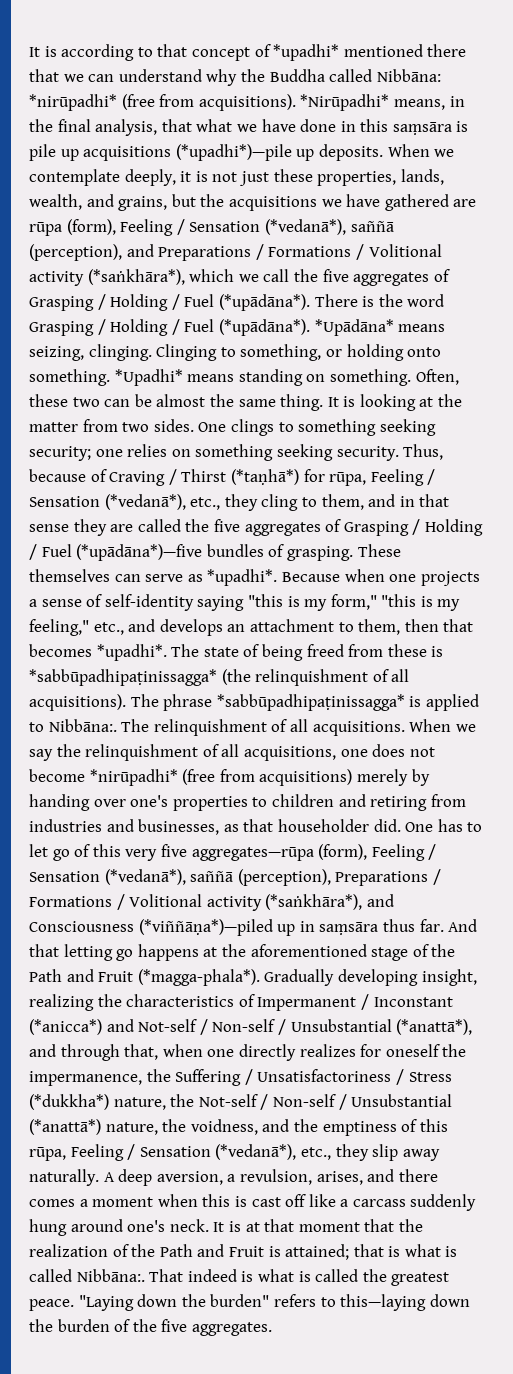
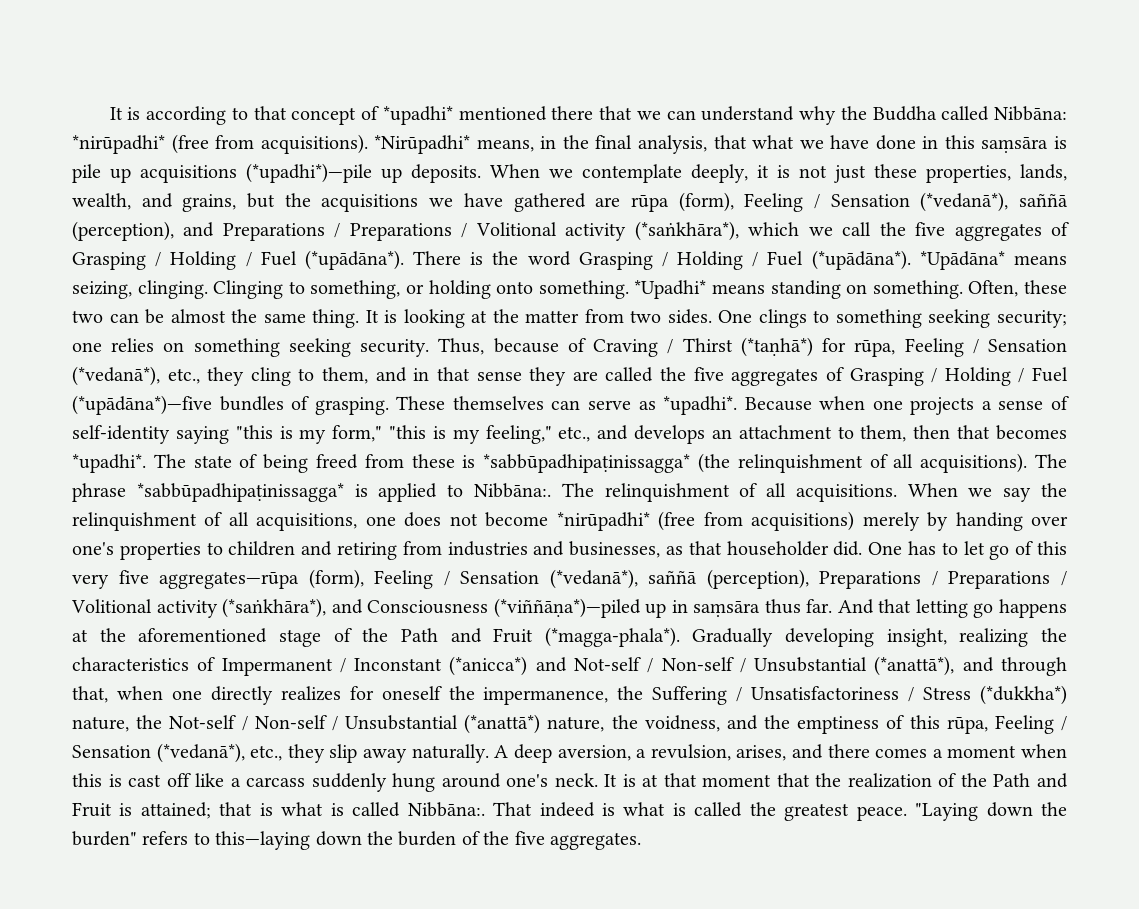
- When we contemplate deeply, it is not just these properties, lands, wealth, and grains, but the acquisitions we have gathered are rūpa (form), Feeling / Sensation (*vedanā*), saññā (perception), and Preparations / Formations / Volitional activity (*saṅkhāra*), which we call the five aggregates of Grasping / Holding / Fuel (*upādāna*).
+ When we contemplate deeply, it is not just these properties, lands, wealth, and grains, but the acquisitions we have gathered are rūpa (form), Feeling / Sensation (*vedanā*), saññā (perception), and Preparations / Preparations / Volitional activity (*saṅkhāra*), which we call the five aggregates of Grasping / Holding / Fuel (*upādāna*).
- One has to let go of this very five aggregates—rūpa (form), Feeling / Sensation (*vedanā*), saññā (perception), Preparations / Formations / Volitional activity (*saṅkhāra*), and Consciousness (*viññāṇa*)—piled up in saṃsāra thus far.
+ One has to let go of this very five aggregates—rūpa (form), Feeling / Sensation (*vedanā*), saññā (perception), Preparations / Preparations / Volitional activity (*saṅkhāra*), and Consciousness (*viññāṇa*)—piled up in saṃsāra thus far.

